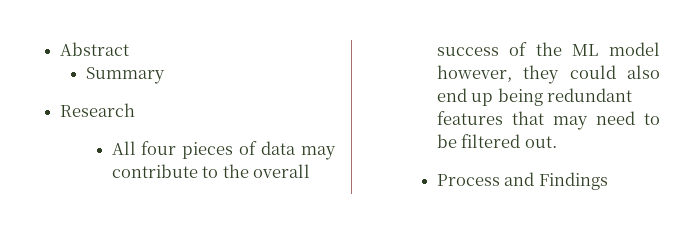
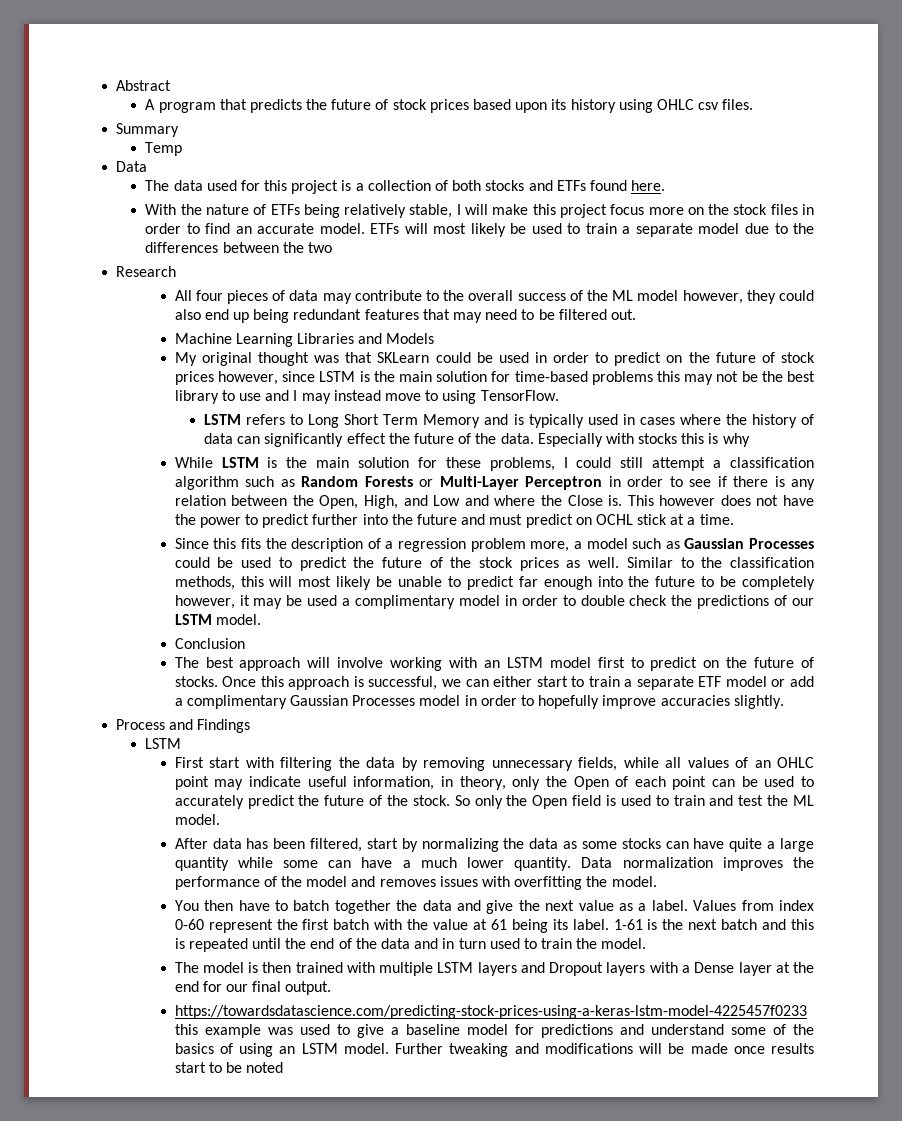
+ A program that predicts the future of stock prices based upon its history using OHLC csv files.
  Summary
+ Temp
+ Data
+ The data used for this project is a collection of both stocks and ETFs found here.
+ With the nature of ETFs being relatively stable, I will make this project focus more on the stock files in order to find an accurate model. ETFs will most likely be used to train a separate model due to the differences between the two
+ Machine Learning Libraries and Models
+ My original thought was that SKLearn could be used in order to predict on the future of stock prices however, since LSTM is the main solution for time-based problems this may not be the best library to use and I may instead move to using TensorFlow.
+ LSTM refers to Long Short Term Memory and is typically used in cases where the history of data can significantly effect the future of the data. Especially with stocks this is why
+ While LSTM is the main solution for these problems, I could still attempt a classification algorithm such as Random Forests or Multi-Layer Perceptron in order to see if there is any relation between the Open, High, and Low and where the Close is. This however does not have the power to predict further into the future and must predict on OCHL stick at a time.
+ Since this fits the description of a regression problem more, a model such as Gaussian Processes could be used to predict the future of the stock prices as well. Similar to the classification methods, this will most likely be unable to predict far enough into the future to be completely however, it may be used a complimentary model in order to double check the predictions of our LSTM model.
+ Conclusion
+ The best approach will involve working with an LSTM model first to predict on the future of stocks. Once this approach is successful, we can either start to train a separate ETF model or add a complimentary Gaussian Processes model in order to hopefully improve accuracies slightly.
  Process and Findings
+ LSTM
+ First start with filtering the data by removing unnecessary fields, while all values of an OHLC point may indicate useful information, in theory, only the Open of each point can be used to accurately predict the future of the stock. So only the Open field is used to train and test the ML model.
+ After data has been filtered, start by normalizing the data as some stocks can have quite a large quantity while some can have a much lower quantity. Data normalization improves the performance of the model and removes issues with overfitting the model.
+ You then have to batch together the data and give the next value as a label. Values from index 0-60 represent the first batch with the value at 61 being its label. 1-61 is the next batch and this is repeated until the end of the data and in turn used to train the model.
+ The model is then trained with multiple LSTM layers and Dropout layers with a Dense layer at the end for our final output.
+ https://towardsdatascience.com/predicting-stock-prices-using-a-keras-lstm-model-4225457f0233 this example was used to give a baseline model for predictions and understand some of the basics of using an LSTM model. Further tweaking and modifications will be made once results start to be noted

